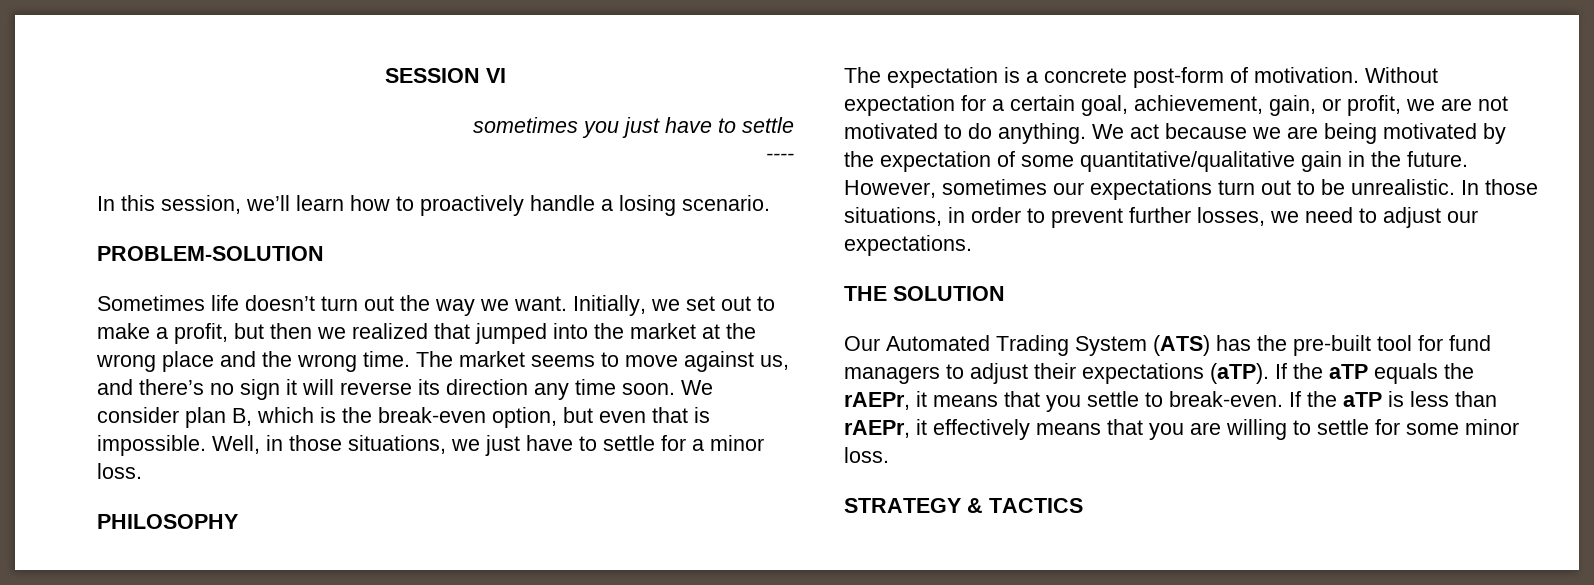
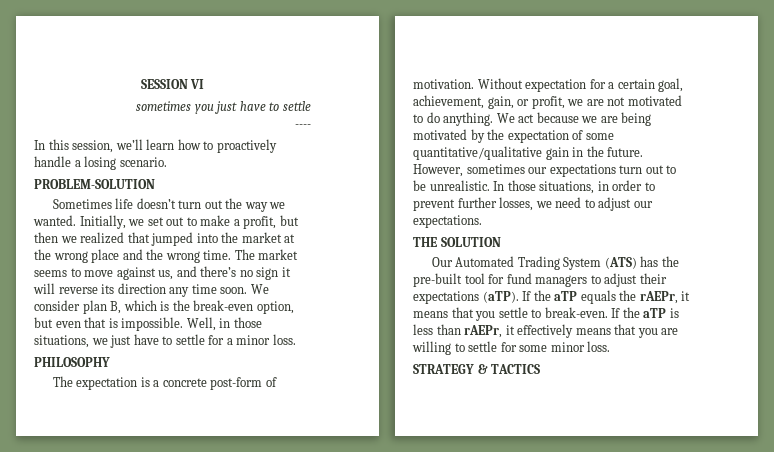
- Sometimes life doesn’t turn out the way we want.
+ Sometimes life doesn’t turn out the way we wanted.

